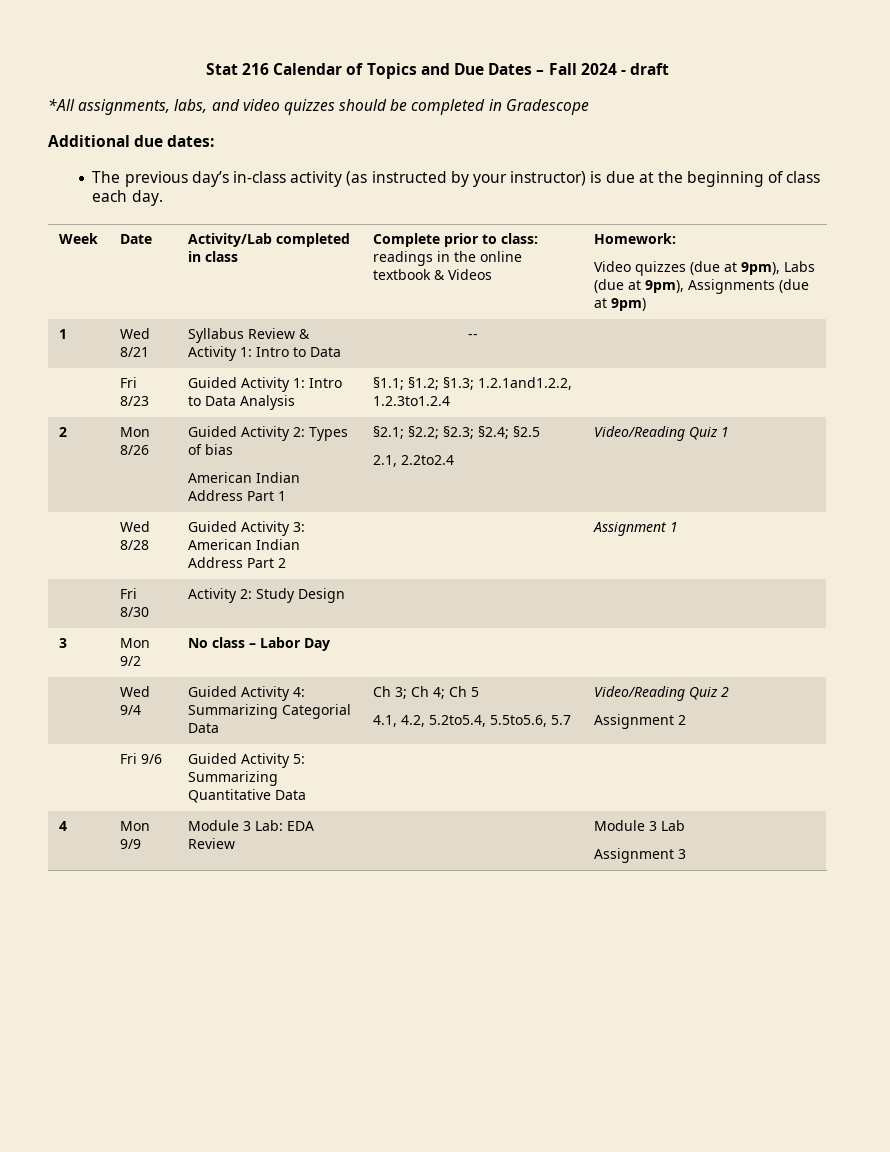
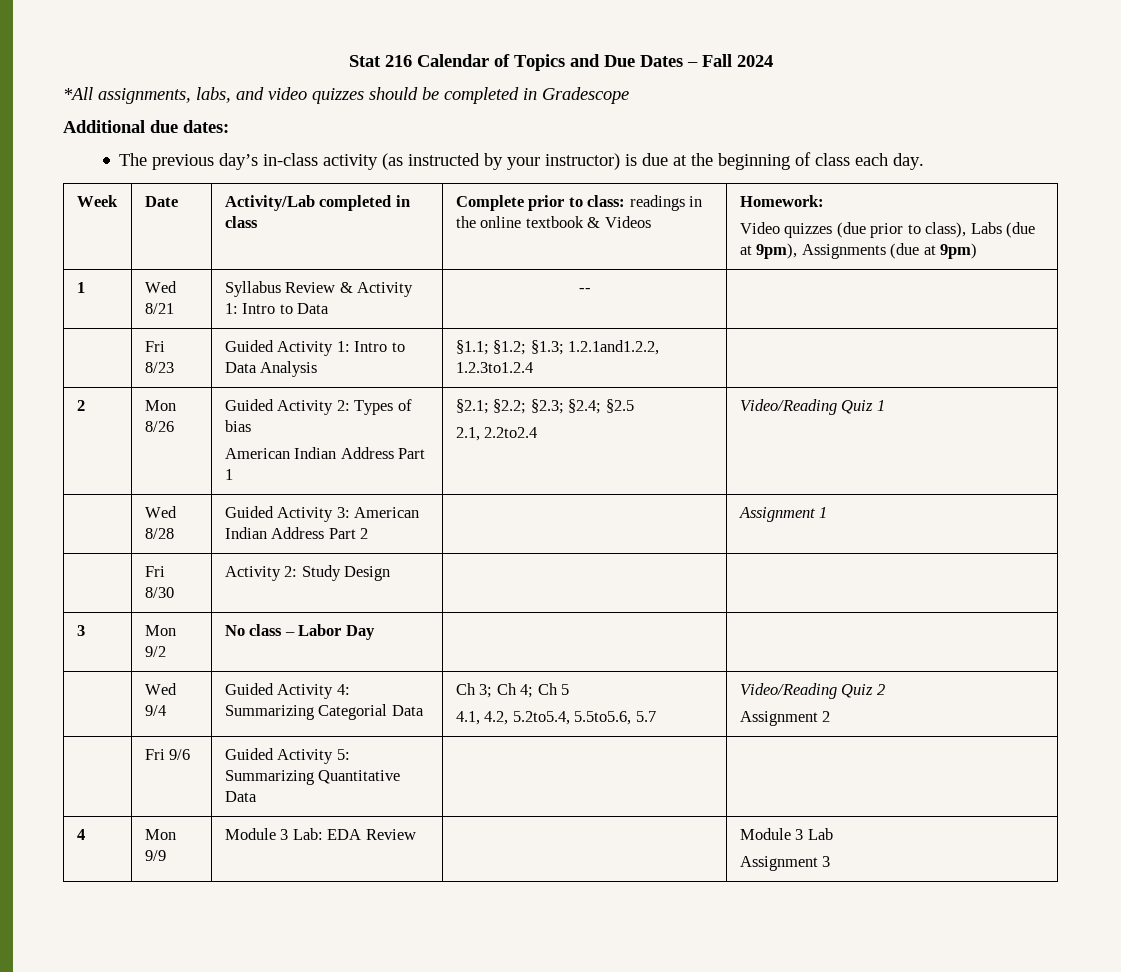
- Stat 216 Calendar of Topics and Due Dates – Fall 2024 - draft
+ Stat 216 Calendar of Topics and Due Dates – Fall 2024
  Week | Date | Activity/Lab completed in class | Complete prior to class: readings in the online textbook & Videos | Homework:
- Video quizzes (due at 9pm), Labs (due at 9pm), Assignments (due at 9pm)
+ Video quizzes (due prior to class), Labs (due at 9pm), Assignments (due at 9pm)

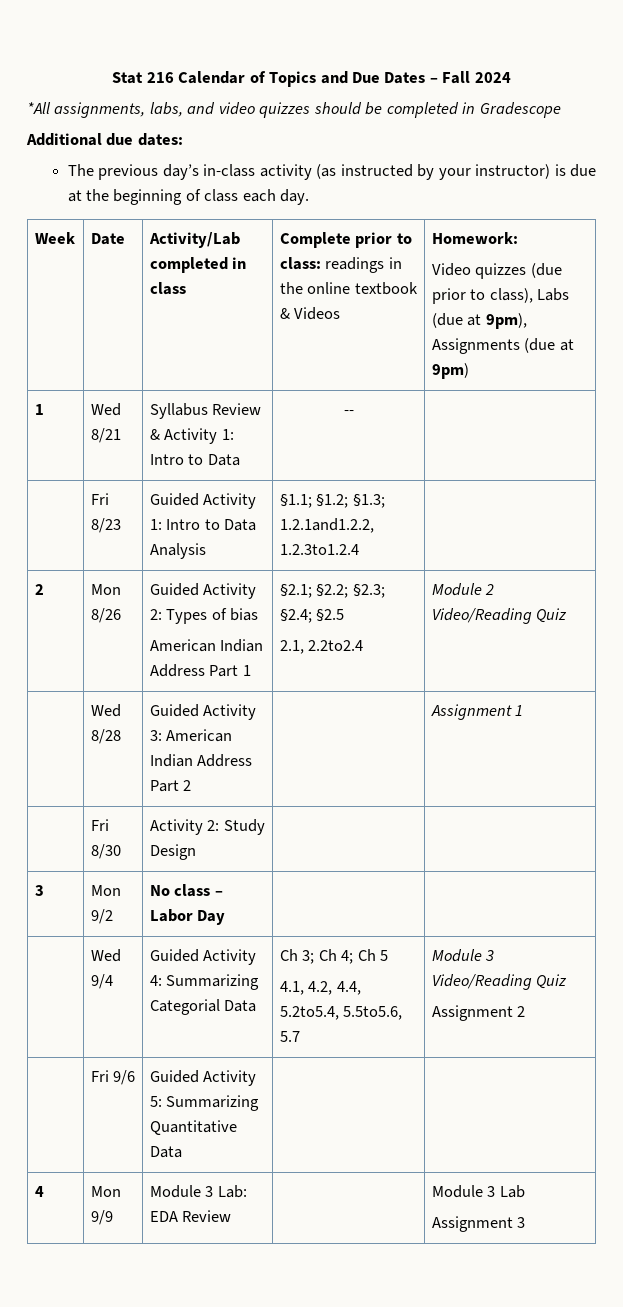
  2 | Mon 8/26 | Guided Activity 2: Types of bias
  American Indian Address Part 1 | §2.1; §2.2; §2.3; §2.4; §2.5
- 2.1, 2.2to2.4 | Video/Reading Quiz 1
+ 2.1, 2.2to2.4 | Module 2 Video/Reading Quiz
  | Wed 9/4 | Guided Activity 4: Summarizing Categorial Data | Ch 3; Ch 4; Ch 5
- 4.1, 4.2, 5.2to5.4, 5.5to5.6, 5.7 | Video/Reading Quiz 2
+ 4.1, 4.2, 4.4, 5.2to5.4, 5.5to5.6, 5.7 | Module 3 Video/Reading Quiz

